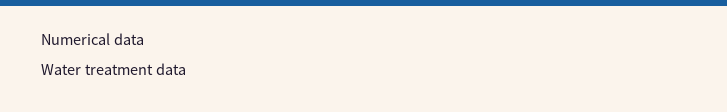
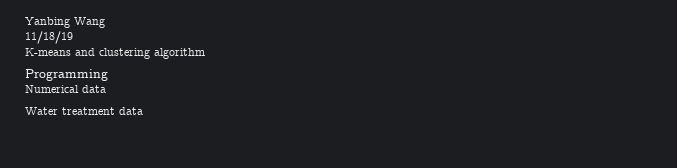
+ Yanbing Wang
+ 11/18/19
+ K-means and clustering algorithm
+ Programming

